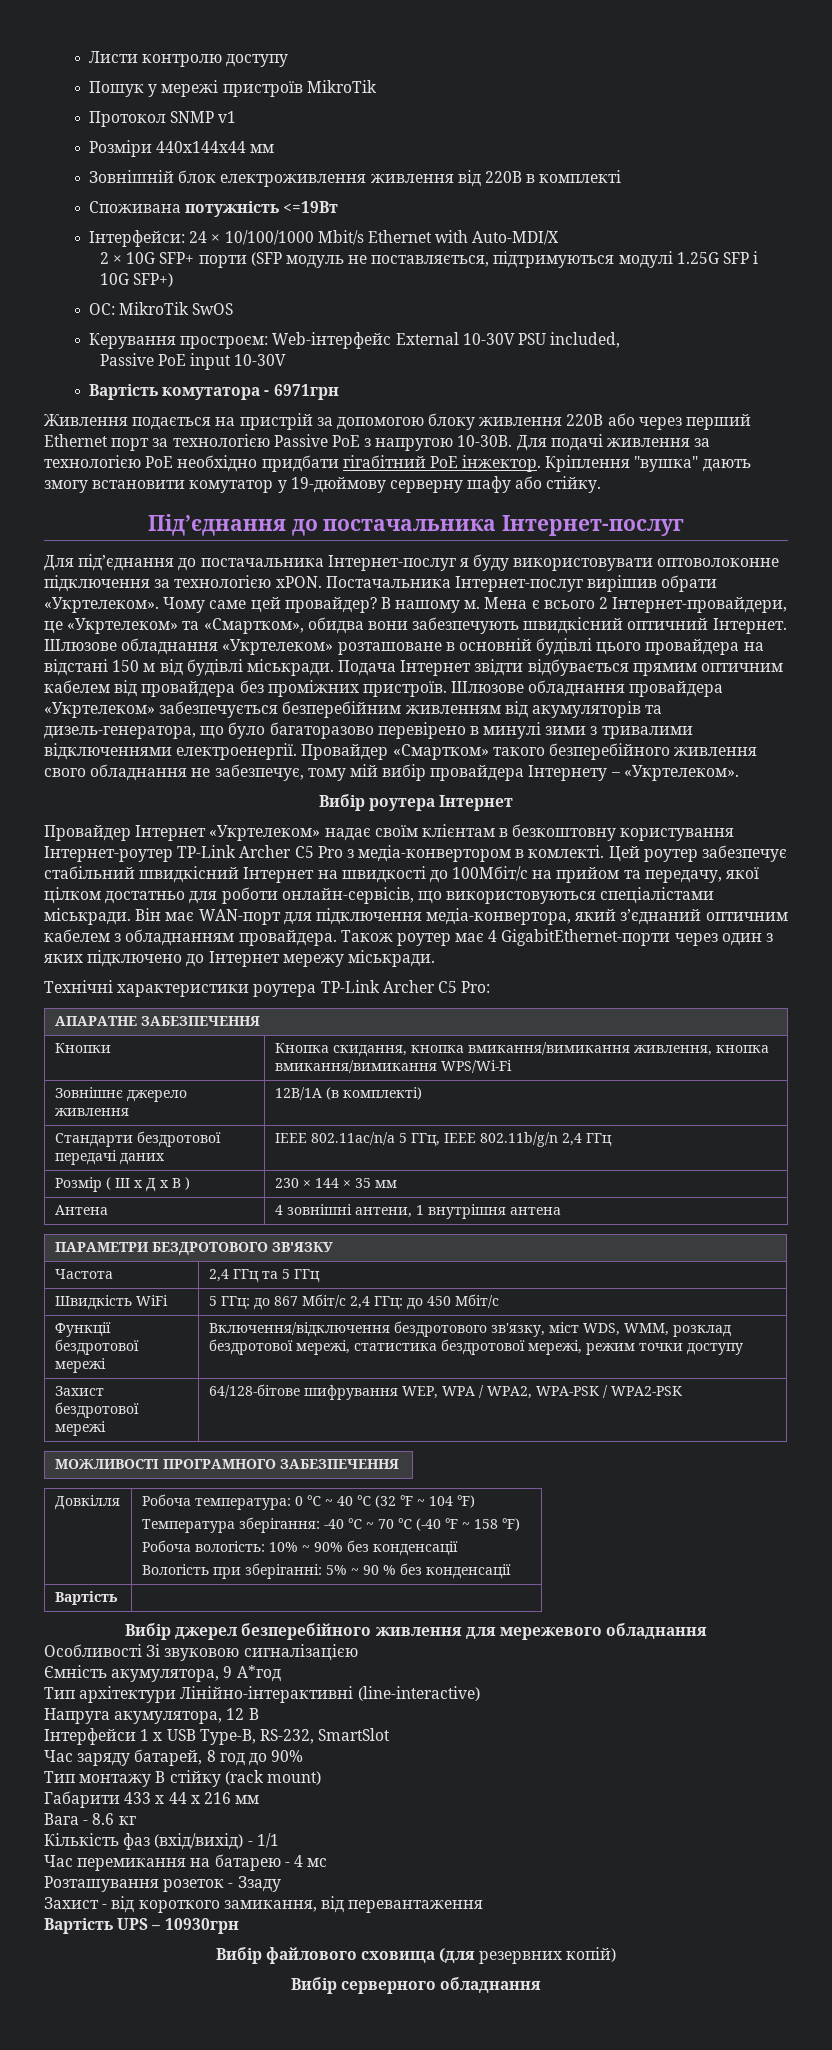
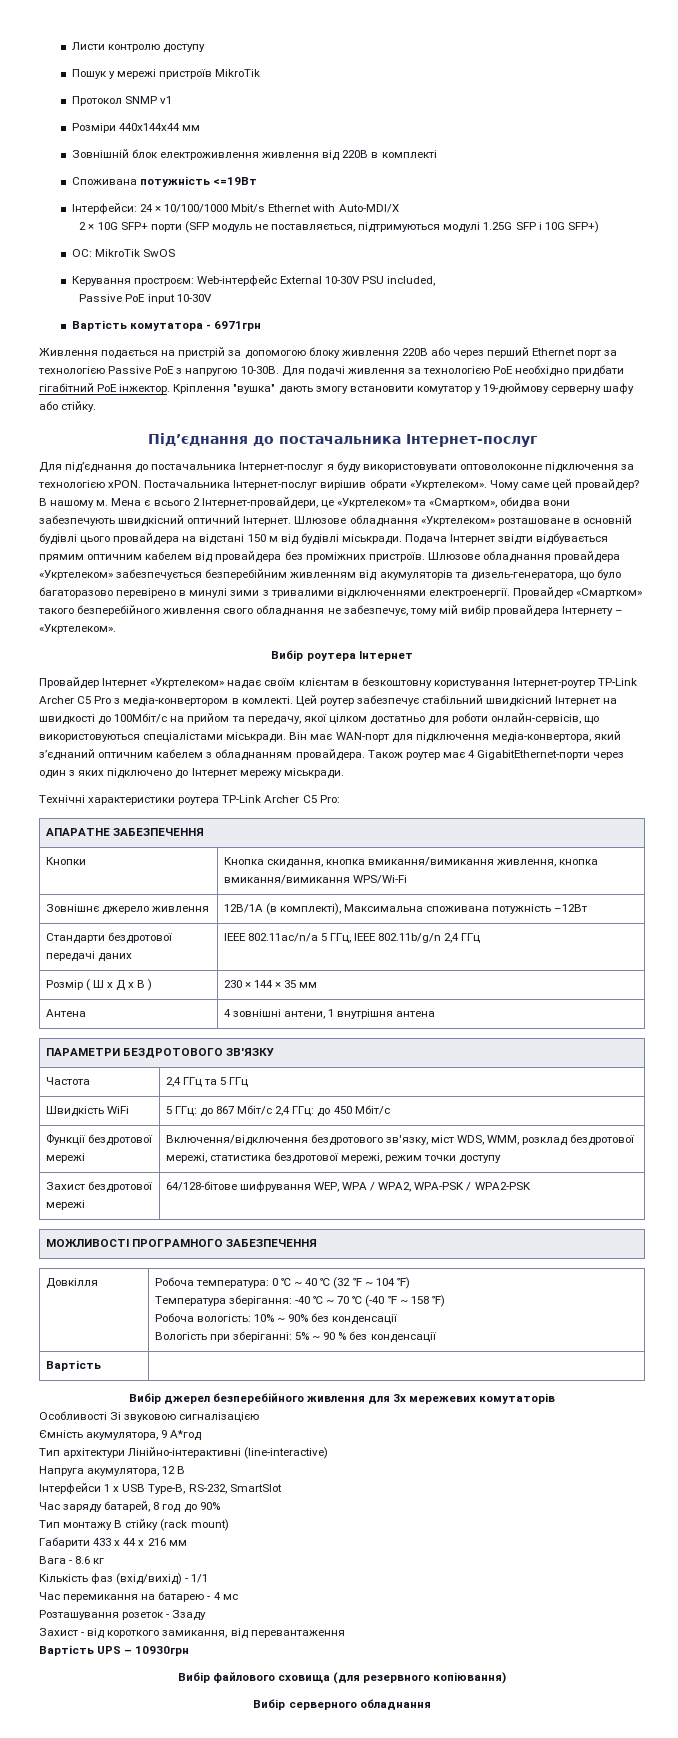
- Зовнішнє джерело живлення | 12В/1А (в комплекті)
+ Зовнішнє джерело живлення | 12В/1А (в комплекті), Максимальна споживана потужність –12Вт
- Вибір джерел безперебійного живлення для мережевого обладнання
+ Вибір джерел безперебійного живлення для 3х мережевих комутаторів
- Вибір файлового сховища (для резервних копій)
+ Вибір файлового сховища (для резервного копіювання)

